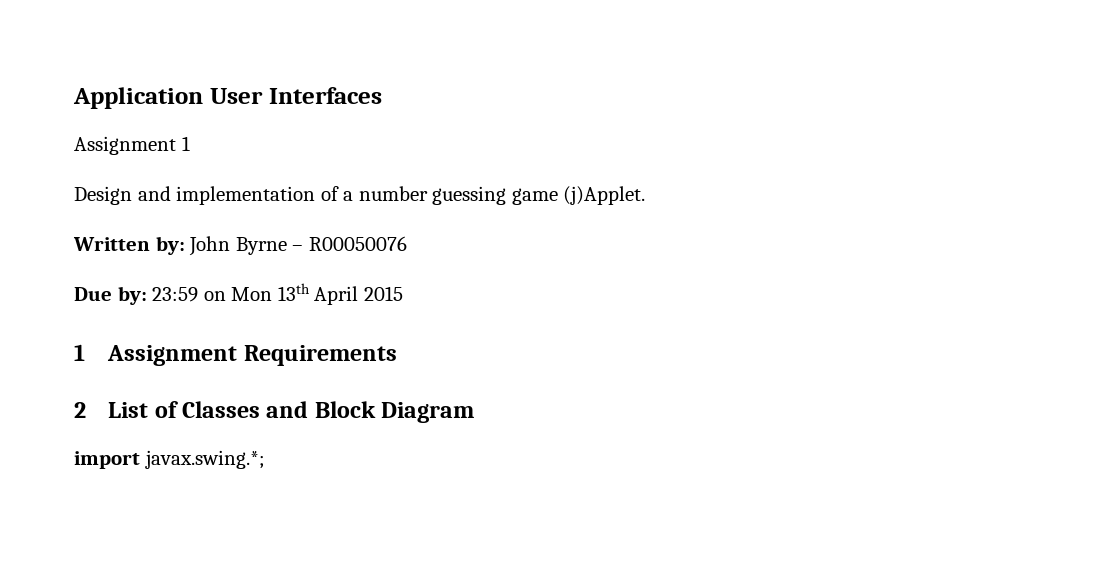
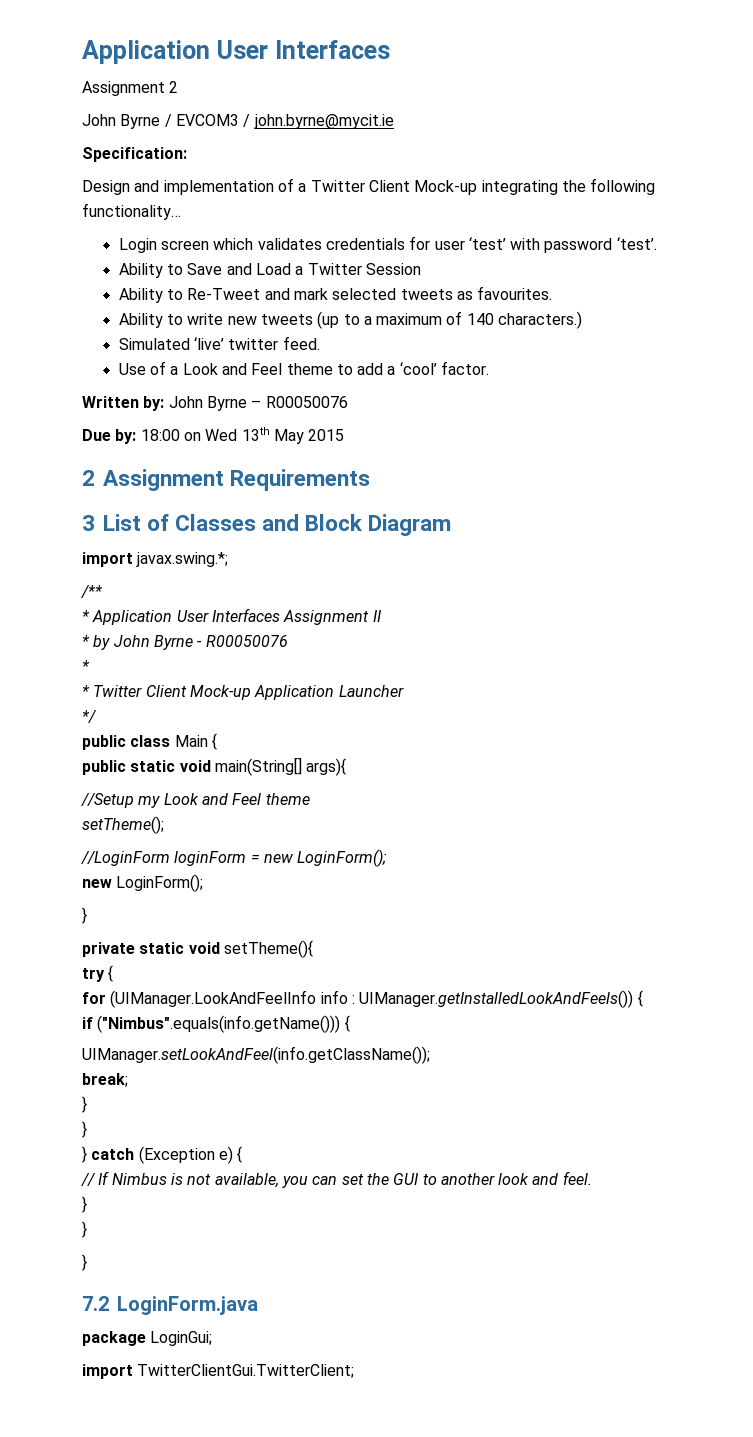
- Assignment 1
+ Assignment 2
+ John Byrne / EVCOM3 / john.byrne@mycit.ie
+ Specification:
- Design and implementation of a number guessing game (j)Applet.
+ Design and implementation of a Twitter Client Mock-up integrating the following functionality…
+ Login screen which validates credentials for user ‘test’ with password ‘test’.
+ Ability to Save and Load a Twitter Session
+ Ability to Re-Tweet and mark selected tweets as favourites.
+ Ability to write new tweets (up to a maximum of 140 characters.)
+ Simulated ‘live’ twitter feed.
+ Use of a Look and Feel theme to add a ‘cool’ factor.
- Due by: 23:59 on Mon 13th April 2015
+ Due by: 18:00 on Wed 13th May 2015
- 1 Assignment Requirements
+ 2 Assignment Requirements
- 2 List of Classes and Block Diagram
+ 3 List of Classes and Block Diagram
+ /**
+ * Application User Interfaces Assignment II
+ * by John Byrne - R00050076
+ *
+ * Twitter Client Mock-up Application Launcher
+ */
+ public class Main {
+ public static void main(String[] args){
+ //Setup my Look and Feel theme
+ setTheme();
+ //LoginForm loginForm = new LoginForm();
+ new LoginForm();
+ }
+ private static void setTheme(){
+ try {
+ for (UIManager.LookAndFeelInfo info : UIManager.getInstalledLookAndFeels()) {
+ if ("Nimbus".equals(info.getName())) {
+ UIManager.setLookAndFeel(info.getClassName());
+ break;
+ }
+ }
+ } catch (Exception e) {
+ // If Nimbus is not available, you can set the GUI to another look and feel.
+ }
+ }
+ }
+ 7.2 LoginForm.java
+ package LoginGui;
+ import TwitterClientGui.TwitterClient;

